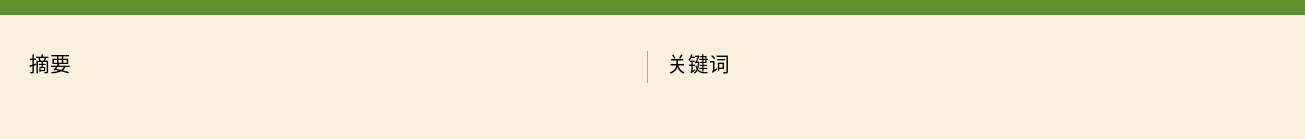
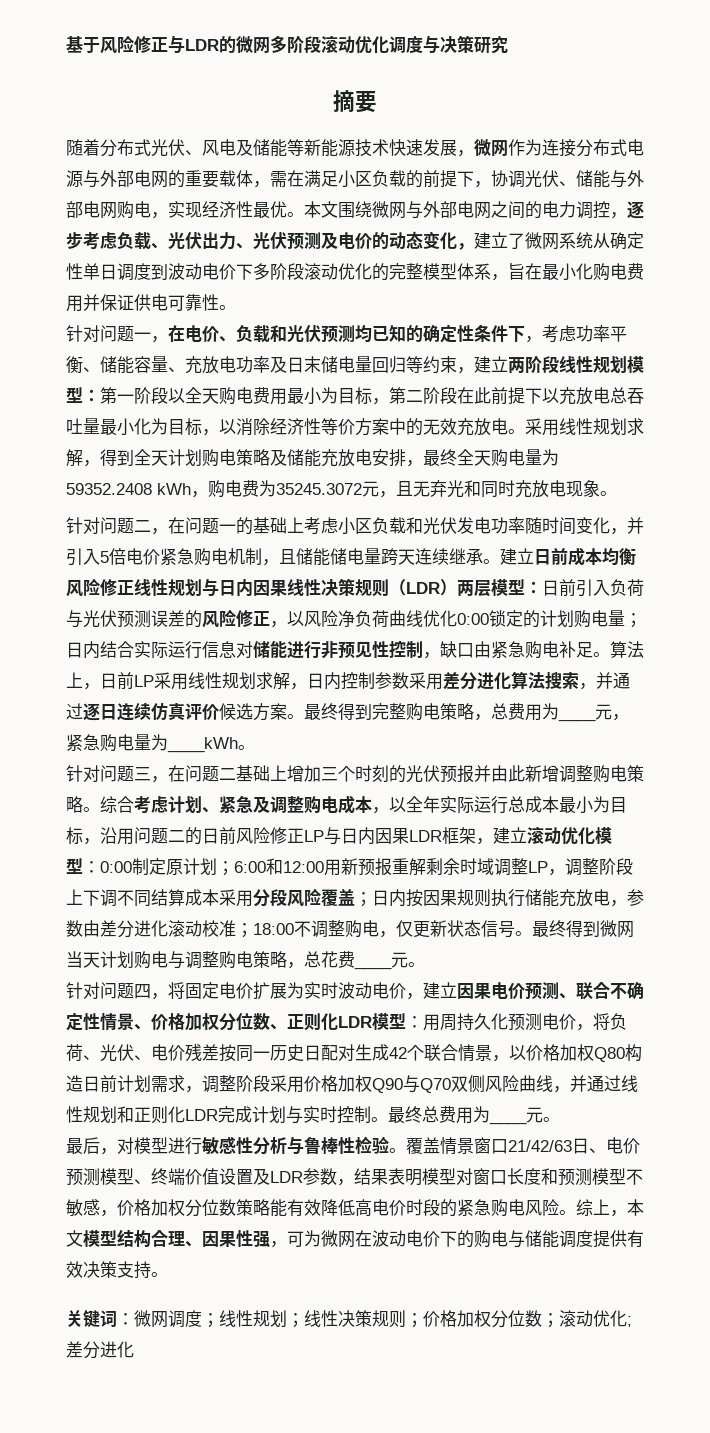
+ 基于风险修正与LDR的微网多阶段滚动优化调度与决策研究
  摘要
- 关键词
+ 随着分布式光伏、风电及储能等新能源技术快速发展，微网作为连接分布式电源与外部电网的重要载体，需在满足小区负载的前提下，协调光伏、储能与外部电网购电，实现经济性最优。本文围绕微网与外部电网之间的电力调控，逐步考虑负载、光伏出力、光伏预测及电价的动态变化，建立了微网系统从确定性单日调度到波动电价下多阶段滚动优化的完整模型体系，旨在最小化购电费用并保证供电可靠性。
+ 针对问题一，在电价、负载和光伏预测均已知的确定性条件下，考虑功率平衡、储能容量、充放电功率及日末储电量回归等约束，建立两阶段线性规划模型：第一阶段以全天购电费用最小为目标，第二阶段在此前提下以充放电总吞吐量最小化为目标，以消除经济性等价方案中的无效充放电。采用线性规划求解，得到全天计划购电策略及储能充放电安排，最终全天购电量为59352.2408 kWh，购电费为35245.3072元，且无弃光和同时充放电现象。
+ 针对问题二，在问题一的基础上考虑小区负载和光伏发电功率随时间变化，并引入5倍电价紧急购电机制，且储能储电量跨天连续继承。建立日前成本均衡风险修正线性规划与日内因果线性决策规则（LDR）两层模型：日前引入负荷与光伏预测误差的风险修正，以风险净负荷曲线优化0:00锁定的计划购电量；日内结合实际运行信息对储能进行非预见性控制，缺口由紧急购电补足。算法上，日前LP采用线性规划求解，日内控制参数采用差分进化算法搜索，并通过逐日连续仿真评价候选方案。最终得到完整购电策略，总费用为____元，紧急购电量为____kWh。
+ 针对问题三，在问题二基础上增加三个时刻的光伏预报并由此新增调整购电策略。综合考虑计划、紧急及调整购电成本，以全年实际运行总成本最小为目标，沿用问题二的日前风险修正LP与日内因果LDR框架，建立滚动优化模型：0:00制定原计划；6:00和12:00用新预报重解剩余时域调整LP，调整阶段上下调不同结算成本采用分段风险覆盖；日内按因果规则执行储能充放电，参数由差分进化滚动校准；18:00不调整购电，仅更新状态信号。最终得到微网当天计划购电与调整购电策略，总花费____元。
+ 针对问题四，将固定电价扩展为实时波动电价，建立因果电价预测、联合不确定性情景、价格加权分位数、正则化LDR模型：用周持久化预测电价，将负荷、光伏、电价残差按同一历史日配对生成42个联合情景，以价格加权Q80构造日前计划需求，调整阶段采用价格加权Q90与Q70双侧风险曲线，并通过线性规划和正则化LDR完成计划与实时控制。最终总费用为____元。
+ 最后，对模型进行敏感性分析与鲁棒性检验。覆盖情景窗口21/42/63日、电价预测模型、终端价值设置及LDR参数，结果表明模型对窗口长度和预测模型不敏感，价格加权分位数策略能有效降低高电价时段的紧急购电风险。综上，本文模型结构合理、因果性强，可为微网在波动电价下的购电与储能调度提供有效决策支持。
+ 关键词：微网调度；线性规划；线性决策规则；价格加权分位数；滚动优化;差分进化

